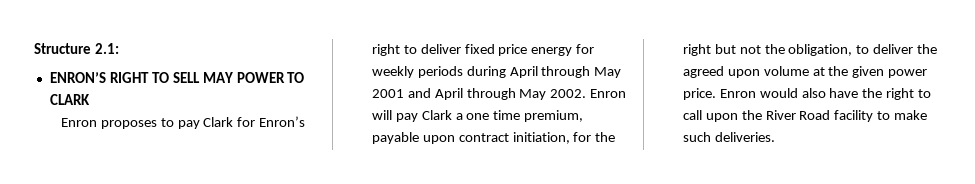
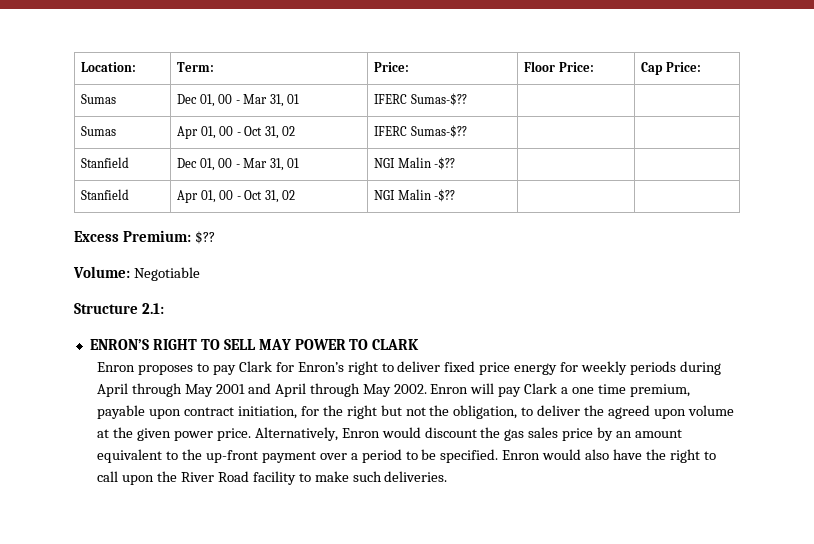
+ Location: | Term: | Price: | Floor Price: | Cap Price:
+ Sumas | Dec 01, 00 - Mar 31, 01 | IFERC Sumas-$?? | |
+ Sumas | Apr 01, 00 - Oct 31, 02 | IFERC Sumas-$?? | |
+ Stanfield | Dec 01, 00 - Mar 31, 01 | NGI Malin -$?? | |
+ Stanfield | Apr 01, 00 - Oct 31, 02 | NGI Malin -$?? | |
+ Excess Premium: $??
+ Volume: Negotiable
+ Alternatively, Enron would discount the gas sales price by an amount equivalent to the up-front payment over a period to be specified.

